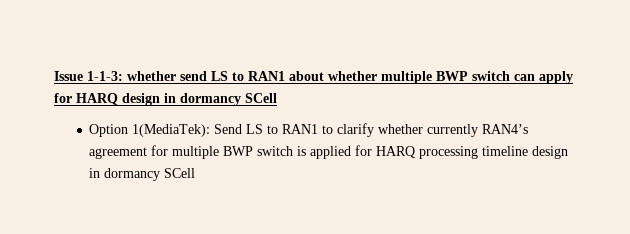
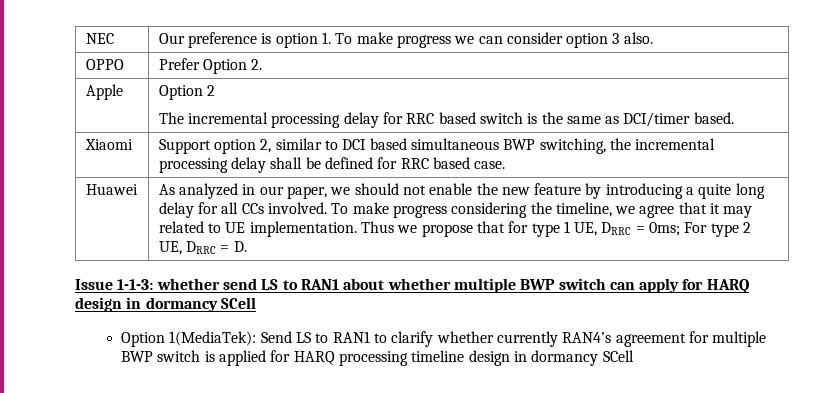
+ NEC | Our preference is option 1. To make progress we can consider option 3 also.
+ OPPO | Prefer Option 2.
+ Apple | Option 2
+ The incremental processing delay for RRC based switch is the same as DCI/timer based.
+ Xiaomi | Support option 2, similar to DCI based simultaneous BWP switching, the incremental processing delay shall be defined for RRC based case.
+ Huawei | As analyzed in our paper, we should not enable the new feature by introducing a quite long delay for all CCs involved. To make progress considering the timeline, we agree that it may related to UE implementation. Thus we propose that for type 1 UE, DRRC = 0ms; For type 2 UE, DRRC = D.

